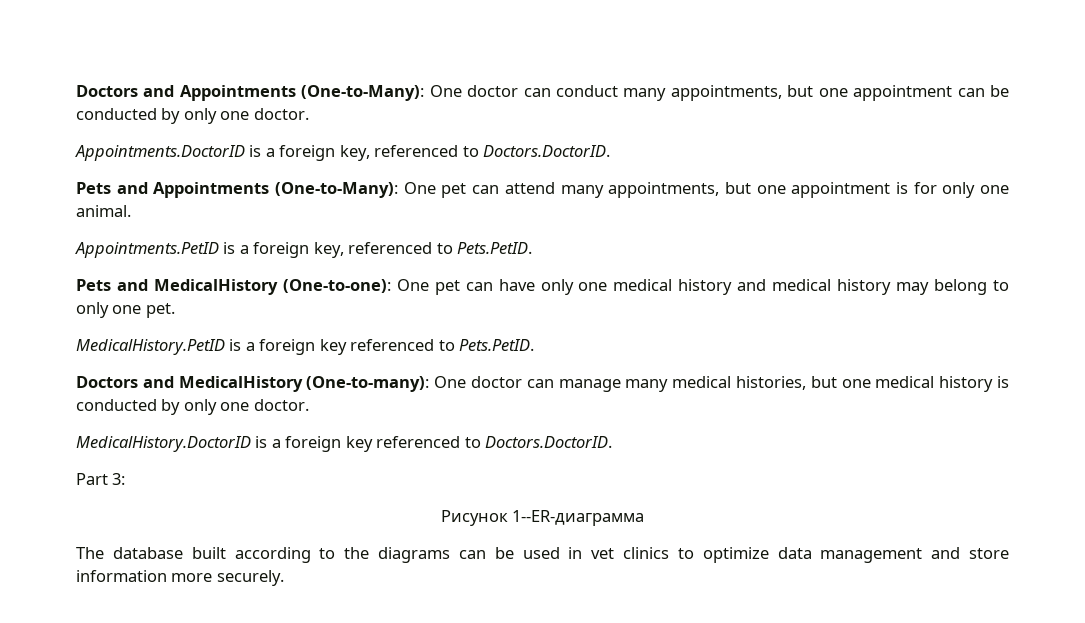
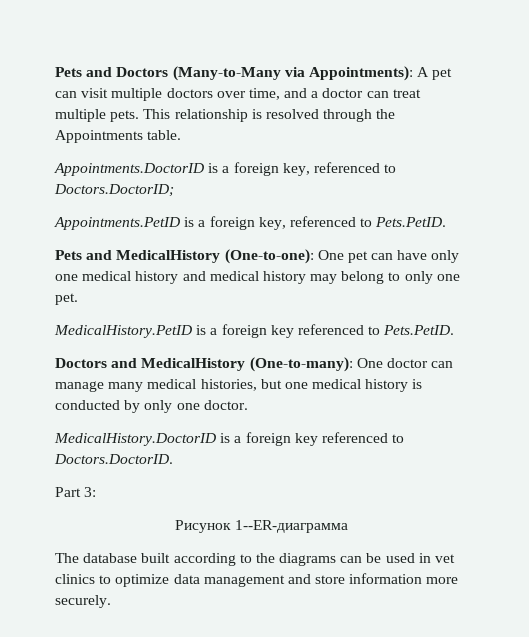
- Doctors and Appointments (One-to-Many): One doctor can conduct many appointments, but one appointment can be conducted by only one doctor.
+ Pets and Doctors (Many-to-Many via Appointments): A pet can visit multiple doctors over time, and a doctor can treat multiple pets. This relationship is resolved through the Appointments table.
- Appointments.DoctorID is a foreign key, referenced to Doctors.DoctorID.
- Pets and Appointments (One-to-Many): One pet can attend many appointments, but one appointment is for only one animal.
+ Appointments.DoctorID is a foreign key, referenced to Doctors.DoctorID;

